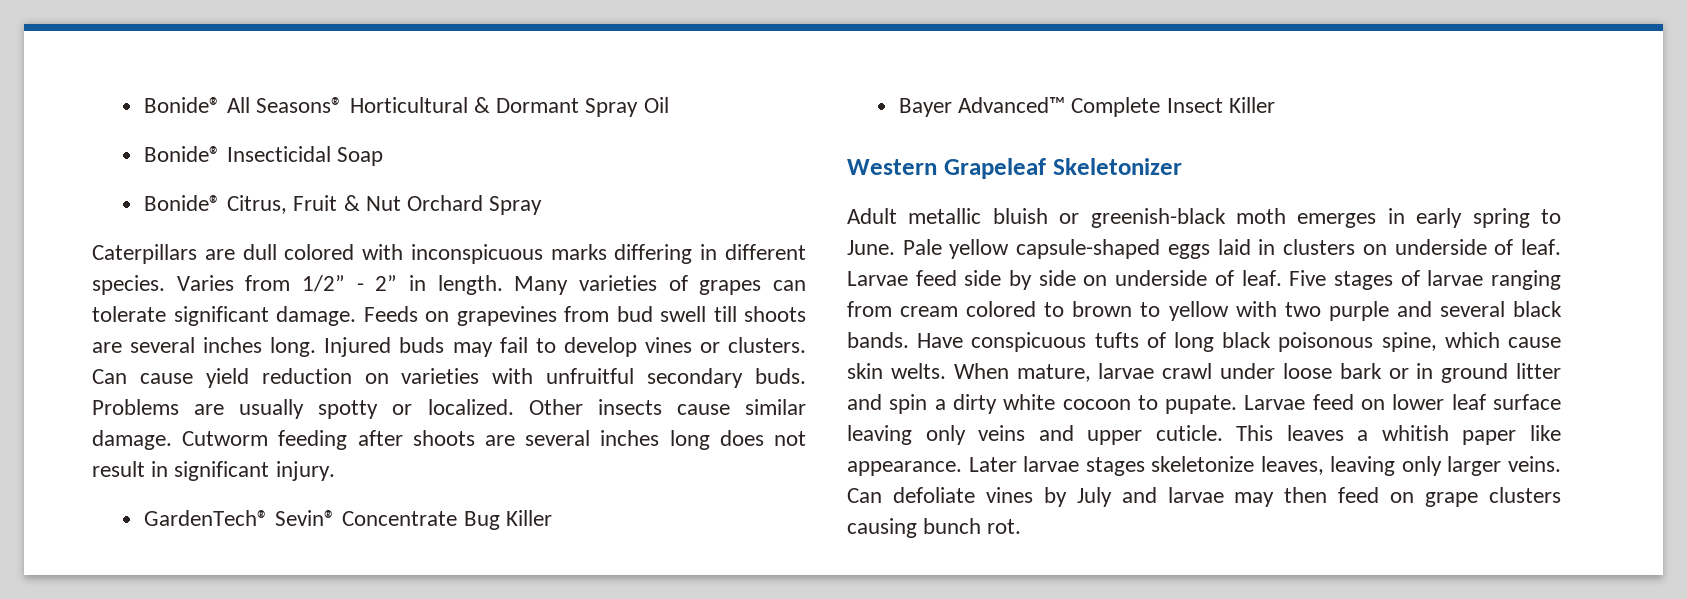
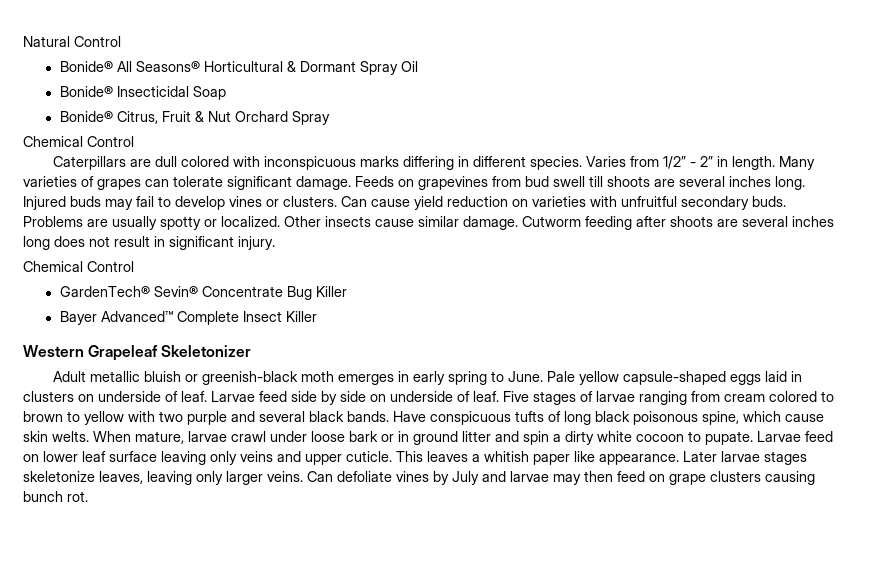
+ Natural Control
  Bonide® Citrus, Fruit & Nut Orchard Spray
+ Chemical Control
  Cutworm feeding after shoots are several inches long does not result in significant injury.
+ Chemical Control

